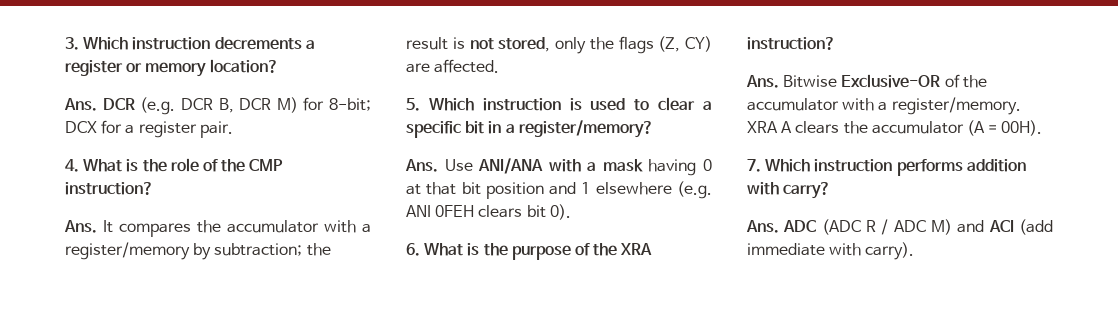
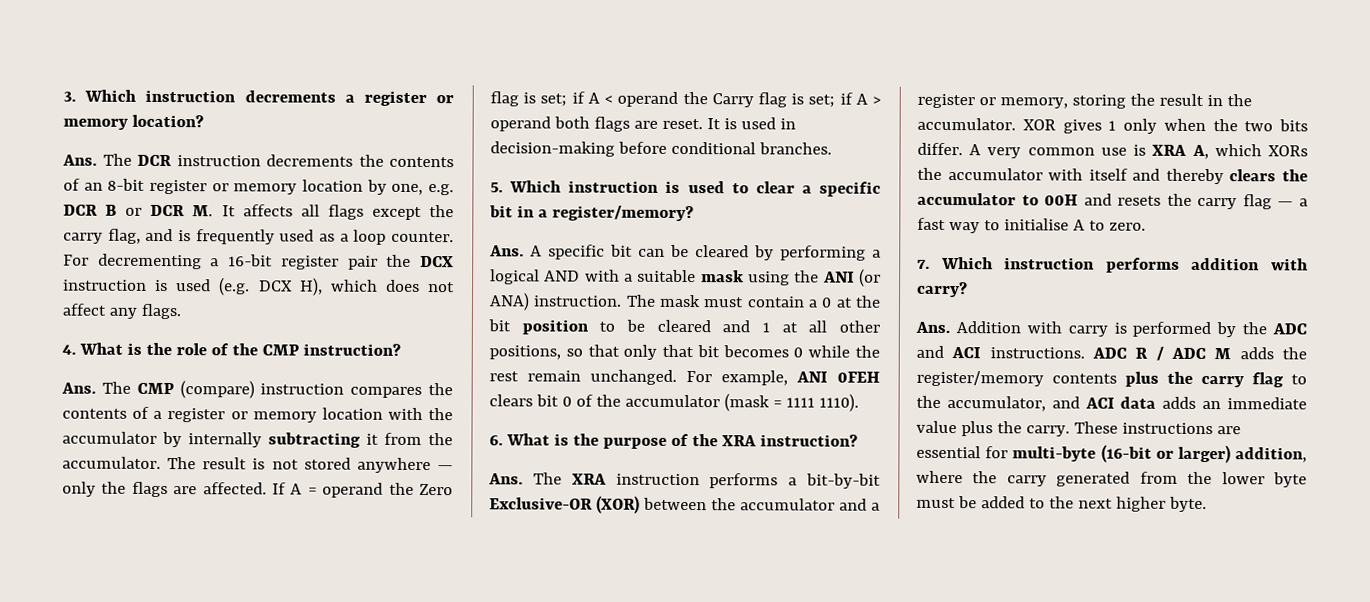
- Ans. DCR (e.g. DCR B, DCR M) for 8-bit; DCX for a register pair.
+ Ans. The DCR instruction decrements the contents of an 8-bit register or memory location by one, e.g. DCR B or DCR M. It affects all flags except the carry flag, and is frequently used as a loop counter. For decrementing a 16-bit register pair the DCX instruction is used (e.g. DCX H), which does not affect any flags.
- Ans. It compares the accumulator with a register/memory by subtraction; the result is not stored, only the flags (Z, CY) are affected.
+ Ans. The CMP (compare) instruction compares the contents of a register or memory location with the accumulator by internally subtracting it from the accumulator. The result is not stored anywhere — only the flags are affected. If A = operand the Zero flag is set; if A < operand the Carry flag is set; if A > operand both flags are reset. It is used in decision-making before conditional branches.
- Ans. Use ANI/ANA with a mask having 0 at that bit position and 1 elsewhere (e.g. ANI 0FEH clears bit 0).
+ Ans. A specific bit can be cleared by performing a logical AND with a suitable mask using the ANI (or ANA) instruction. The mask must contain a 0 at the bit position to be cleared and 1 at all other positions, so that only that bit becomes 0 while the rest remain unchanged. For example, ANI 0FEH clears bit 0 of the accumulator (mask = 1111 1110).
- Ans. Bitwise Exclusive-OR of the accumulator with a register/memory. XRA A clears the accumulator (A = 00H).
+ Ans. The XRA instruction performs a bit-by-bit Exclusive-OR (XOR) between the accumulator and a register or memory, storing the result in the accumulator. XOR gives 1 only when the two bits differ. A very common use is XRA A, which XORs the accumulator with itself and thereby clears the accumulator to 00H and resets the carry flag — a fast way to initialise A to zero.
- Ans. ADC (ADC R / ADC M) and ACI (add immediate with carry).
+ Ans. Addition with carry is performed by the ADC and ACI instructions. ADC R / ADC M adds the register/memory contents plus the carry flag to the accumulator, and ACI data adds an immediate value plus the carry. These instructions are essential for multi-byte (16-bit or larger) addition, where the carry generated from the lower byte must be added to the next higher byte.

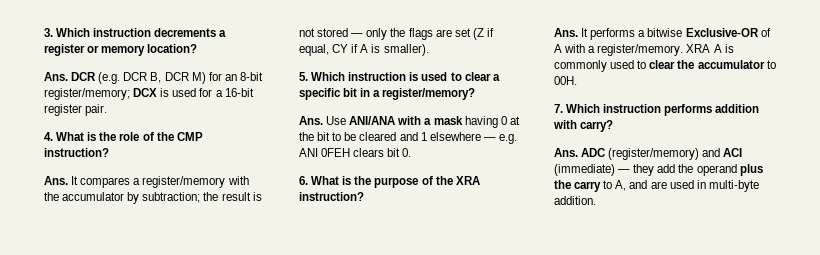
- Ans. The DCR instruction decrements the contents of an 8-bit register or memory location by one, e.g. DCR B or DCR M. It affects all flags except the carry flag, and is frequently used as a loop counter. For decrementing a 16-bit register pair the DCX instruction is used (e.g. DCX H), which does not affect any flags.
+ Ans. DCR (e.g. DCR B, DCR M) for an 8-bit register/memory; DCX is used for a 16-bit register pair.
- Ans. The CMP (compare) instruction compares the contents of a register or memory location with the accumulator by internally subtracting it from the accumulator. The result is not stored anywhere — only the flags are affected. If A = operand the Zero flag is set; if A < operand the Carry flag is set; if A > operand both flags are reset. It is used in decision-making before conditional branches.
+ Ans. It compares a register/memory with the accumulator by subtraction; the result is not stored — only the flags are set (Z if equal, CY if A is smaller).
- Ans. A specific bit can be cleared by performing a logical AND with a suitable mask using the ANI (or ANA) instruction. The mask must contain a 0 at the bit position to be cleared and 1 at all other positions, so that only that bit becomes 0 while the rest remain unchanged. For example, ANI 0FEH clears bit 0 of the accumulator (mask = 1111 1110).
+ Ans. Use ANI/ANA with a mask having 0 at the bit to be cleared and 1 elsewhere — e.g. ANI 0FEH clears bit 0.
- Ans. The XRA instruction performs a bit-by-bit Exclusive-OR (XOR) between the accumulator and a register or memory, storing the result in the accumulator. XOR gives 1 only when the two bits differ. A very common use is XRA A, which XORs the accumulator with itself and thereby clears the accumulator to 00H and resets the carry flag — a fast way to initialise A to zero.
+ Ans. It performs a bitwise Exclusive-OR of A with a register/memory. XRA A is commonly used to clear the accumulator to 00H.
- Ans. Addition with carry is performed by the ADC and ACI instructions. ADC R / ADC M adds the register/memory contents plus the carry flag to the accumulator, and ACI data adds an immediate value plus the carry. These instructions are essential for multi-byte (16-bit or larger) addition, where the carry generated from the lower byte must be added to the next higher byte.
+ Ans. ADC (register/memory) and ACI (immediate) — they add the operand plus the carry to A, and are used in multi-byte addition.

